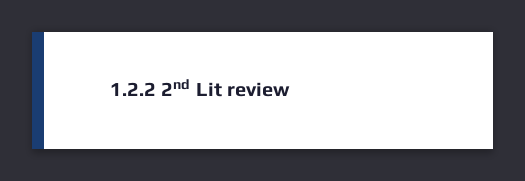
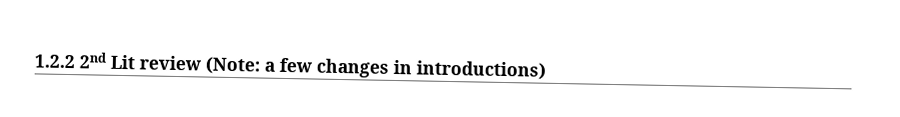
- 1.2.2 2nd Lit review
+ 1.2.2 2nd Lit review (Note: a few changes in introductions)

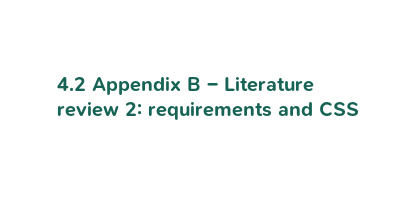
- 1.2.2 2nd Lit review (Note: a few changes in introductions)
+ 4.2 Appendix B – Literature review 2: requirements and CSS

